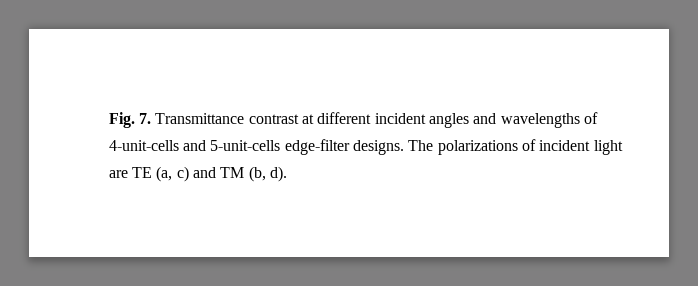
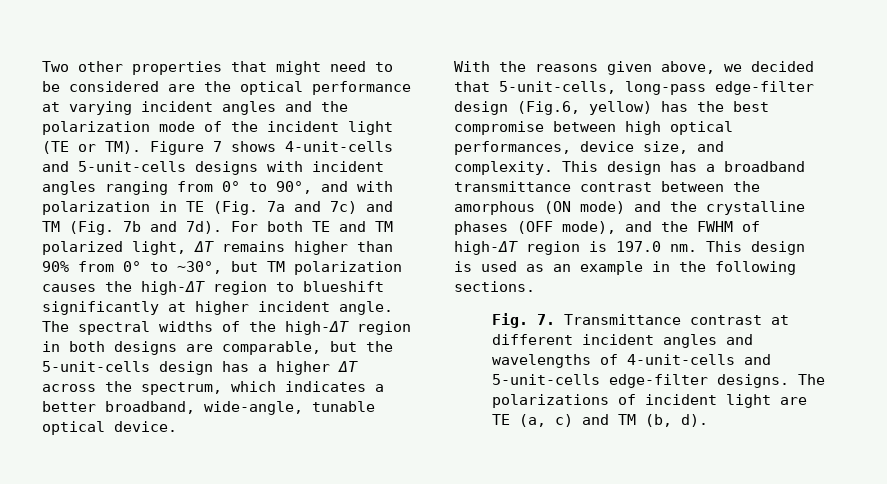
+ Two other properties that might need to be considered are the optical performance at varying incident angles and the polarization mode of the incident light (TE or TM). Figure 7 shows 4-unit-cells and 5-unit-cells designs with incident angles ranging from 0° to 90°, and with polarization in TE (Fig. 7a and 7c) and TM (Fig. 7b and 7d). For both TE and TM polarized light, ΔT remains higher than 90% from 0° to ~30°, but TM polarization causes the high-ΔT region to blueshift significantly at higher incident angle. The spectral widths of the high-ΔT region in both designs are comparable, but the 5-unit-cells design has a higher ΔT across the spectrum, which indicates a better broadband, wide-angle, tunable optical device.
+ With the reasons given above, we decided that 5-unit-cells, long-pass edge-filter design (Fig.6, yellow) has the best compromise between high optical performances, device size, and complexity. This design has a broadband transmittance contrast between the amorphous (ON mode) and the crystalline phases (OFF mode), and the FWHM of high-ΔT region is 197.0 nm. This design is used as an example in the following sections.

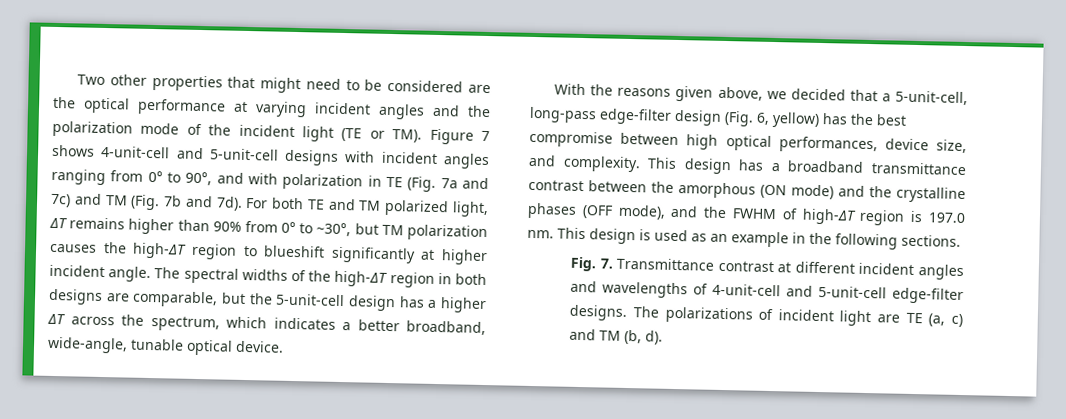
- Two other properties that might need to be considered are the optical performance at varying incident angles and the polarization mode of the incident light (TE or TM). Figure 7 shows 4-unit-cells and 5-unit-cells designs with incident angles ranging from 0° to 90°, and with polarization in TE (Fig. 7a and 7c) and TM (Fig. 7b and 7d).
+ Two other properties that might need to be considered are the optical performance at varying incident angles and the polarization mode of the incident light (TE or TM). Figure 7 shows 4-unit-cell and 5-unit-cell designs with incident angles ranging from 0° to 90°, and with polarization in TE (Fig. 7a and 7c) and TM (Fig. 7b and 7d).
- The spectral widths of the high-ΔT region in both designs are comparable, but the 5-unit-cells design has a higher ΔT across the spectrum, which indicates a better broadband, wide-angle, tunable optical device.
+ The spectral widths of the high-ΔT region in both designs are comparable, but the 5-unit-cell design has a higher ΔT across the spectrum, which indicates a better broadband, wide-angle, tunable optical device.
- With the reasons given above, we decided that 5-unit-cells, long-pass edge-filter design (Fig.6, yellow) has the best compromise between high optical performances, device size, and complexity.
+ With the reasons given above, we decided that a 5-unit-cell, long-pass edge-filter design (Fig. 6, yellow) has the best compromise between high optical performances, device size, and complexity.
- Fig. 7. Transmittance contrast at different incident angles and wavelengths of 4-unit-cells and 5-unit-cells edge-filter designs.
+ Fig. 7. Transmittance contrast at different incident angles and wavelengths of 4-unit-cell and 5-unit-cell edge-filter designs.

